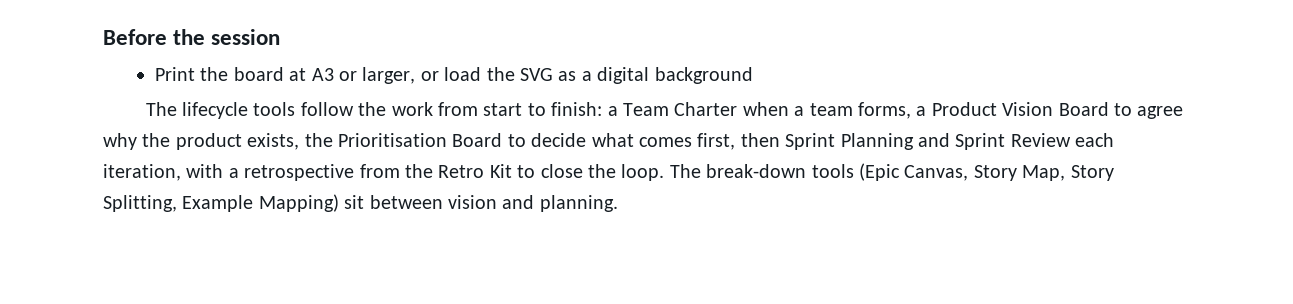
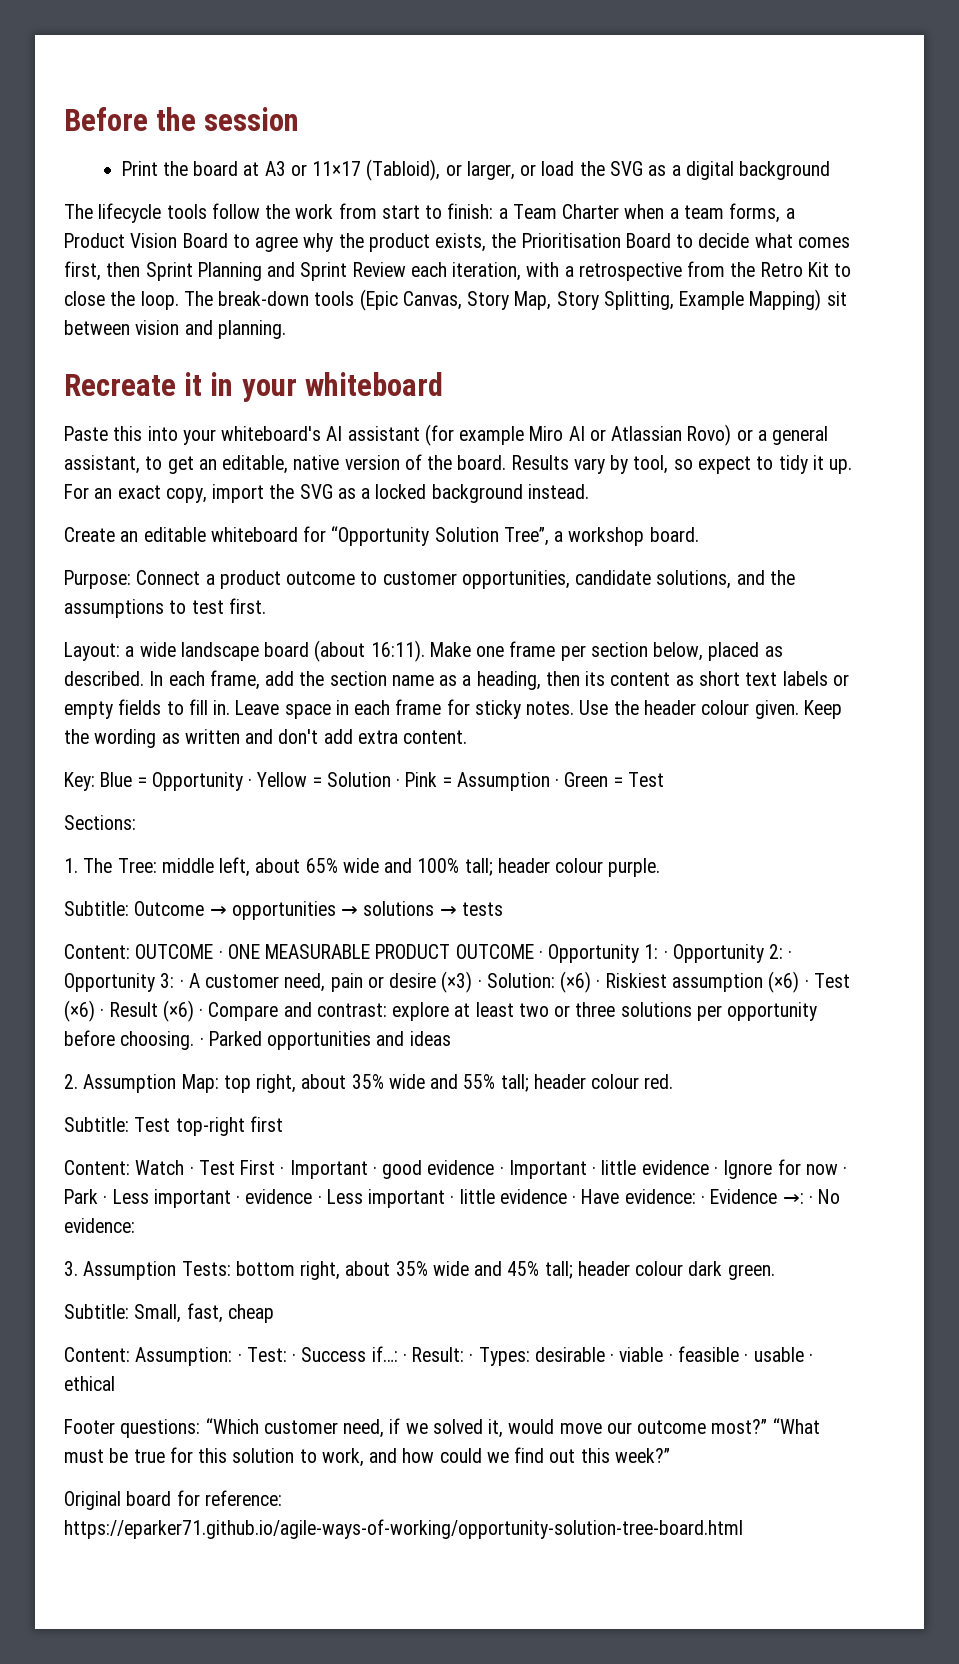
- Print the board at A3 or larger, or load the SVG as a digital background
+ Print the board at A3 or 11×17 (Tabloid), or larger, or load the SVG as a digital background
+ Recreate it in your whiteboard
+ Paste this into your whiteboard's AI assistant (for example Miro AI or Atlassian Rovo) or a general assistant, to get an editable, native version of the board. Results vary by tool, so expect to tidy it up. For an exact copy, import the SVG as a locked background instead.
+ Create an editable whiteboard for “Opportunity Solution Tree”, a workshop board.
+ Purpose: Connect a product outcome to customer opportunities, candidate solutions, and the assumptions to test first.
+ Layout: a wide landscape board (about 16:11). Make one frame per section below, placed as described. In each frame, add the section name as a heading, then its content as short text labels or empty fields to fill in. Leave space in each frame for sticky notes. Use the header colour given. Keep the wording as written and don't add extra content.
+ Key: Blue = Opportunity · Yellow = Solution · Pink = Assumption · Green = Test
+ Sections:
+ 1. The Tree: middle left, about 65% wide and 100% tall; header colour purple.
+ Subtitle: Outcome → opportunities → solutions → tests
+ Content: OUTCOME · ONE MEASURABLE PRODUCT OUTCOME · Opportunity 1: · Opportunity 2: · Opportunity 3: · A customer need, pain or desire (×3) · Solution: (×6) · Riskiest assumption (×6) · Test (×6) · Result (×6) · Compare and contrast: explore at least two or three solutions per opportunity before choosing. · Parked opportunities and ideas
+ 2. Assumption Map: top right, about 35% wide and 55% tall; header colour red.
+ Subtitle: Test top-right first
+ Content: Watch · Test First · Important · good evidence · Important · little evidence · Ignore for now · Park · Less important · evidence · Less important · little evidence · Have evidence: · Evidence →: · No evidence:
+ 3. Assumption Tests: bottom right, about 35% wide and 45% tall; header colour dark green.
+ Subtitle: Small, fast, cheap
+ Content: Assumption: · Test: · Success if…: · Result: · Types: desirable · viable · feasible · usable · ethical
+ Footer questions: “Which customer need, if we solved it, would move our outcome most?” “What must be true for this solution to work, and how could we find out this week?”
+ Original board for reference: https://eparker71.github.io/agile-ways-of-working/opportunity-solution-tree-board.html

